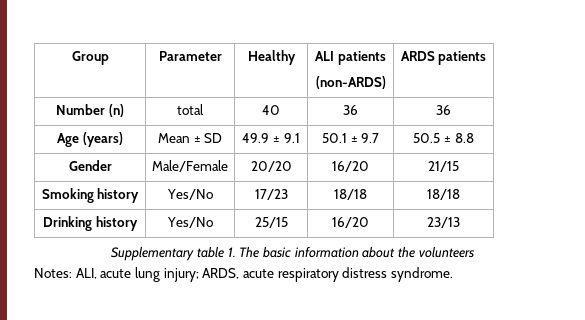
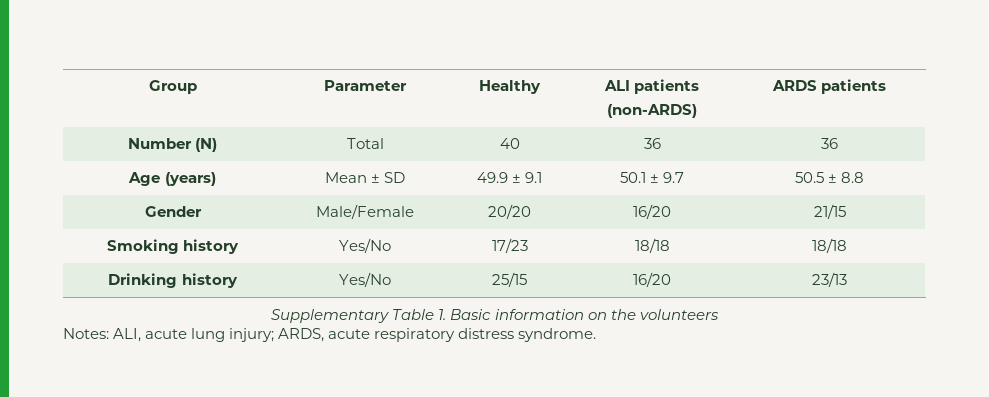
- Number (n) | total | 40 | 36 | 36
+ Number (N) | Total | 40 | 36 | 36
- Supplementary table 1. The basic information about the volunteers
+ Supplementary Table 1. Basic information on the volunteers

